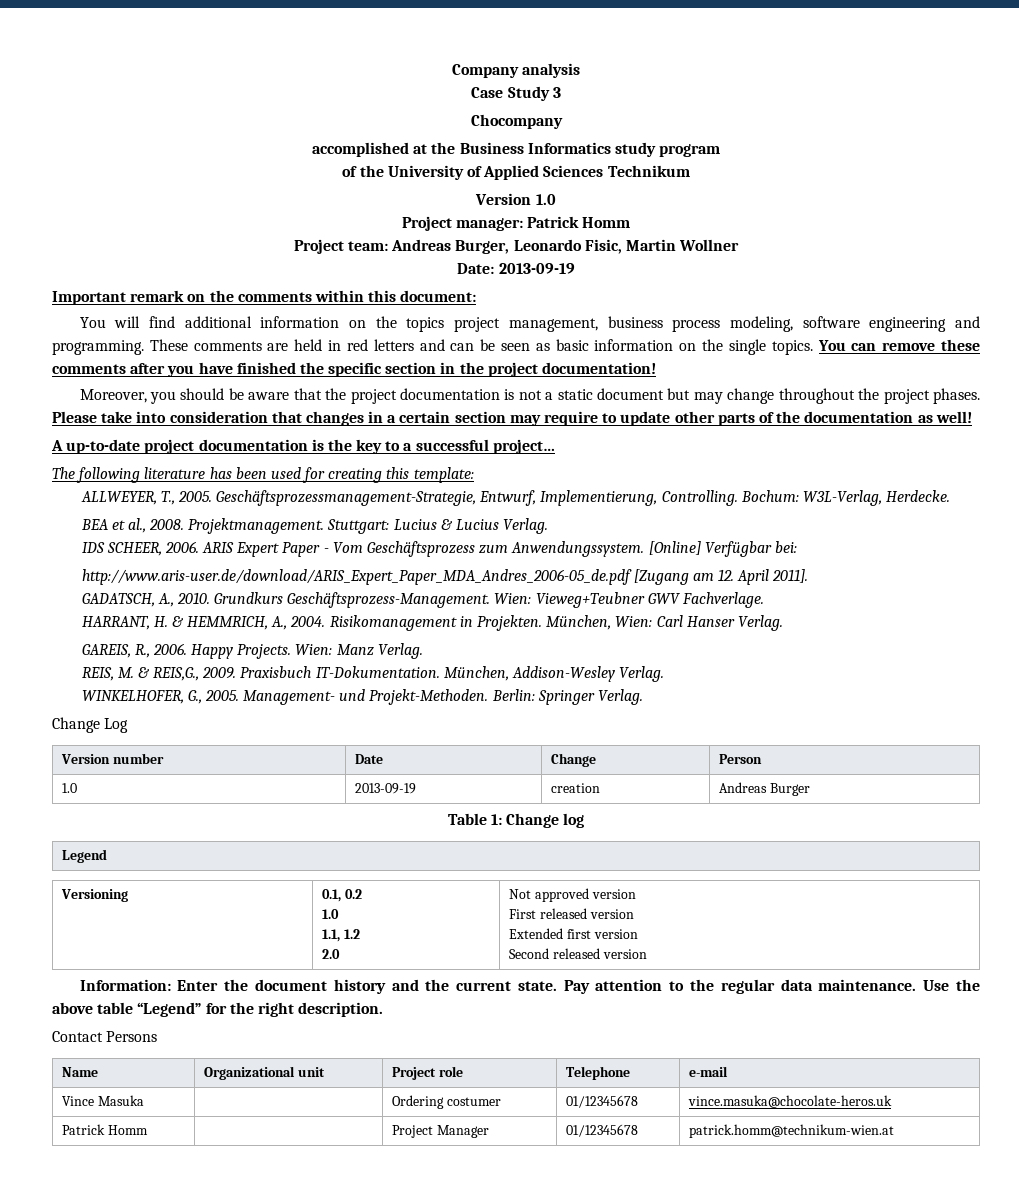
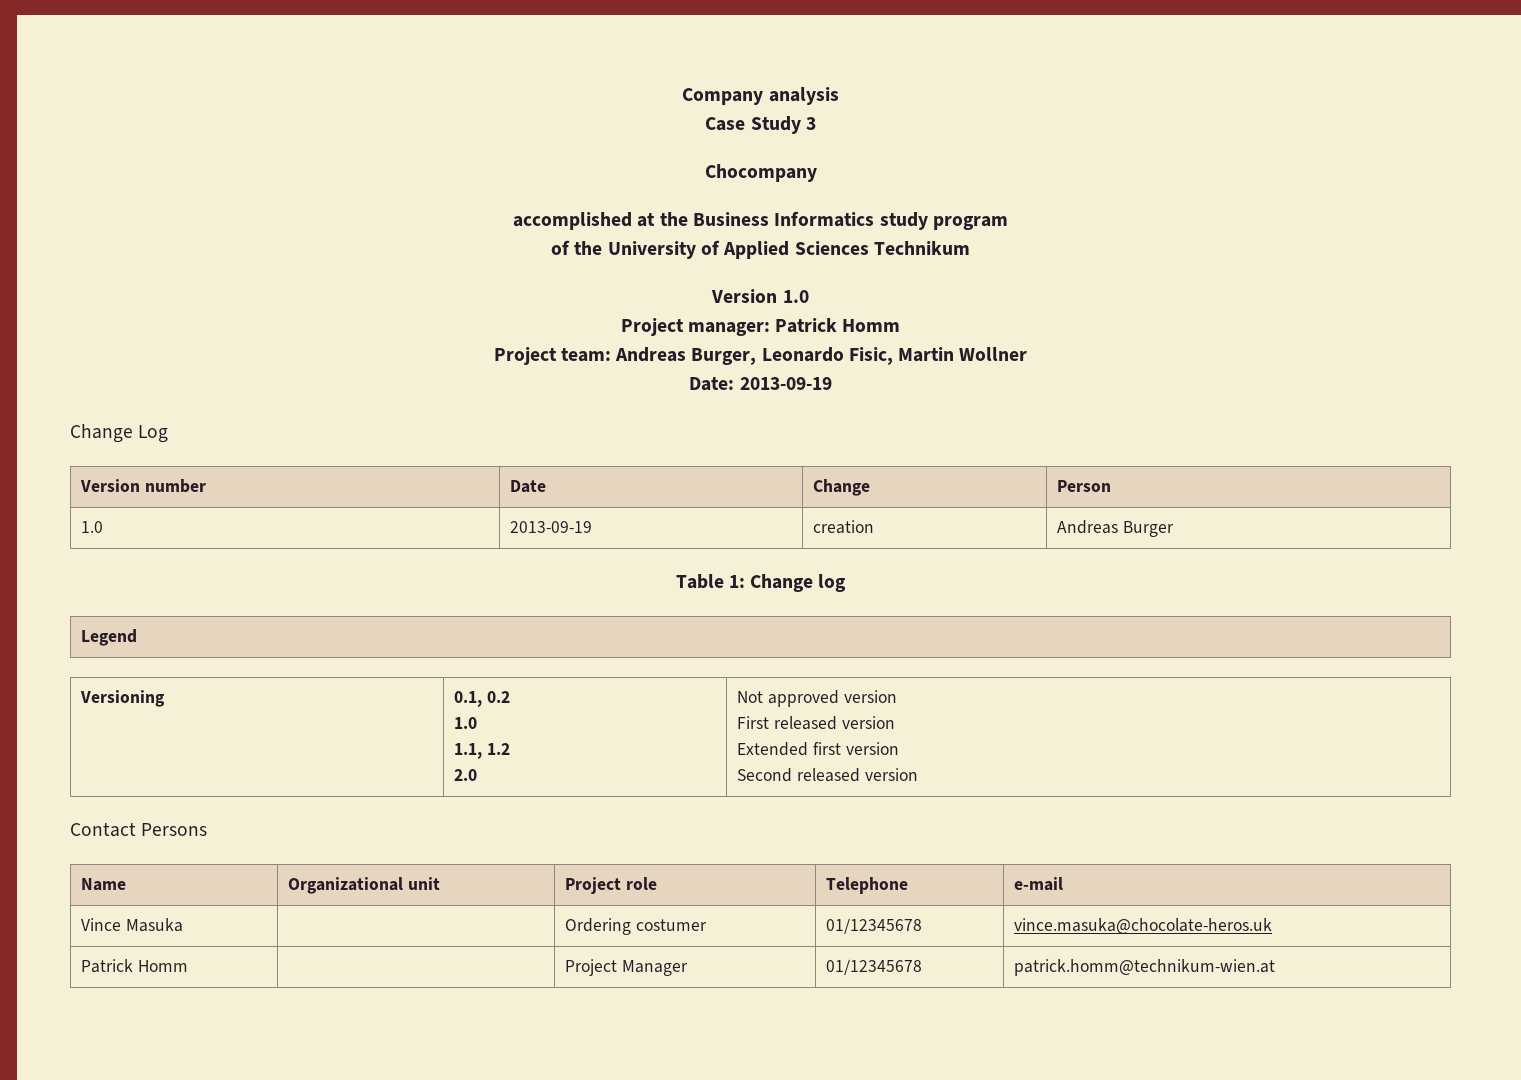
- Important remark on the comments within this document:
- You will find additional information on the topics project management, business process modeling, software engineering and programming. These comments are held in red letters and can be seen as basic information on the single topics. You can remove these comments after you have finished the specific section in the project documentation!
- Moreover, you should be aware that the project documentation is not a static document but may change throughout the project phases. Please take into consideration that changes in a certain section may require to update other parts of the documentation as well!
- A up-to-date project documentation is the key to a successful project…
- The following literature has been used for creating this template:
- ALLWEYER, T., 2005. Geschäftsprozessmanagement-Strategie, Entwurf, Implementierung, Controlling. Bochum: W3L-Verlag, Herdecke.
- BEA et al., 2008. Projektmanagement. Stuttgart: Lucius & Lucius Verlag.
- IDS SCHEER, 2006. ARIS Expert Paper - Vom Geschäftsprozess zum Anwendungssystem. [Online] Verfügbar bei:
- http://www.aris-user.de/download/ARIS_Expert_Paper_MDA_Andres_2006-05_de.pdf [Zugang am 12. April 2011].
- GADATSCH, A., 2010. Grundkurs Geschäftsprozess-Management. Wien: Vieweg+Teubner GWV Fachverlage.
- HARRANT, H. & HEMMRICH, A., 2004. Risikomanagement in Projekten. München, Wien: Carl Hanser Verlag.
- GAREIS, R., 2006. Happy Projects. Wien: Manz Verlag.
- REIS, M. & REIS,G., 2009. Praxisbuch IT-Dokumentation. München, Addison-Wesley Verlag.
- WINKELHOFER, G., 2005. Management- und Projekt-Methoden. Berlin: Springer Verlag.
- Information: Enter the document history and the current state. Pay attention to the regular data maintenance. Use the above table “Legend” for the right description.

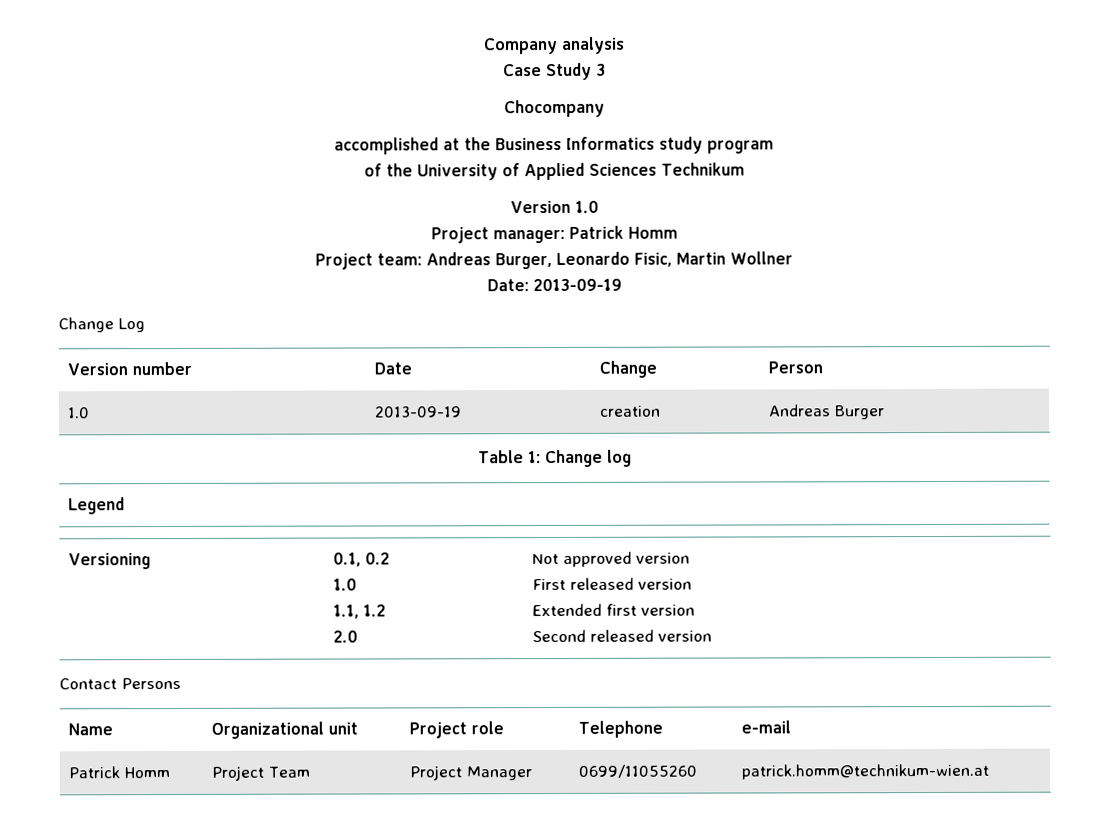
- Vince Masuka | | Ordering costumer | 01/12345678 | vince.masuka@chocolate-heros.uk
- Patrick Homm | | Project Manager | 01/12345678 | patrick.homm@technikum-wien.at
+ Patrick Homm | Project Team | Project Manager | 0699/11055260 | patrick.homm@technikum-wien.at

